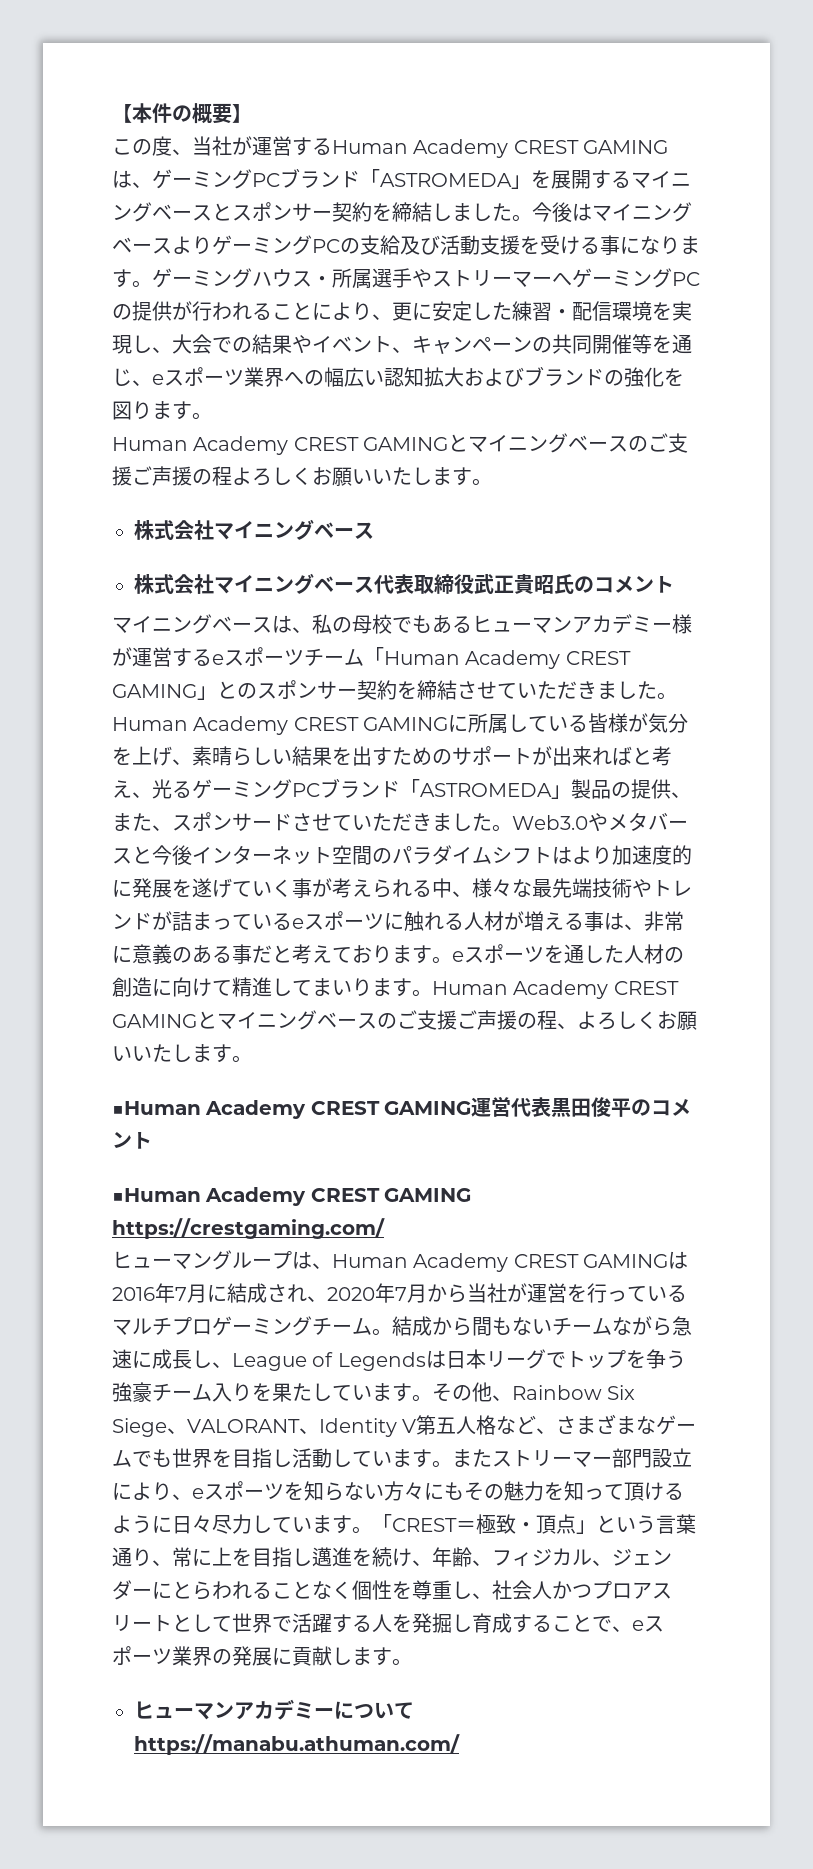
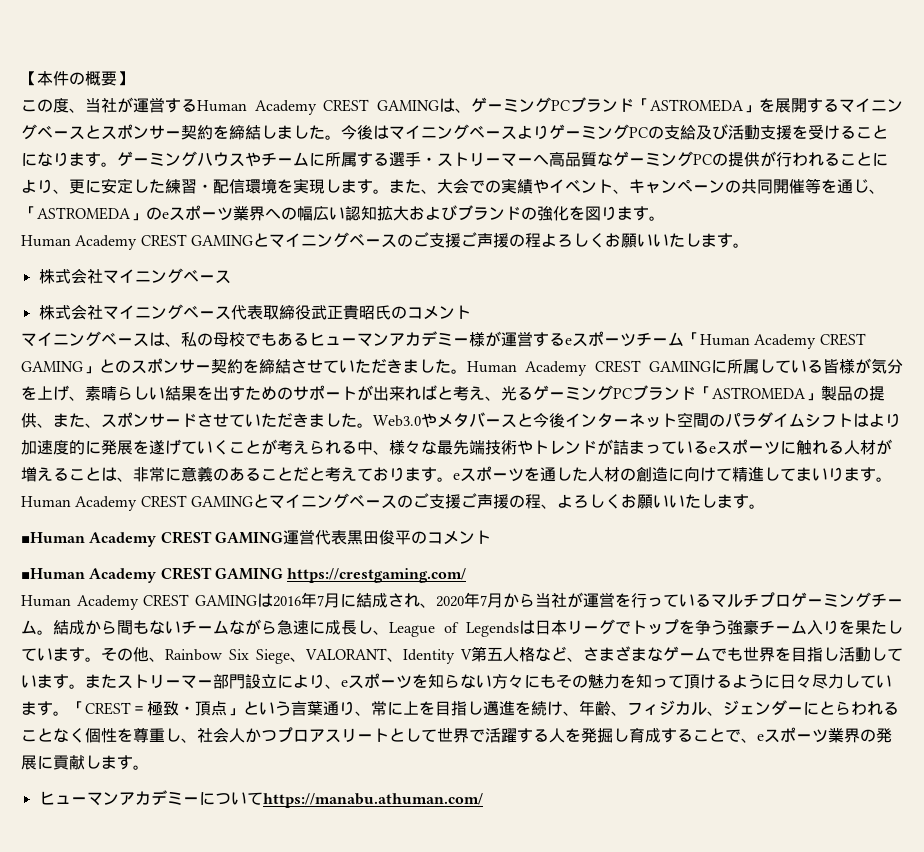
- 今後はマイニングベースよりゲーミングPCの支給及び活動支援を受ける事になります。
+ 今後はマイニングベースよりゲーミングPCの支給及び活動支援を受けることになります。
- ゲーミングハウス・所属選手やストリーマーへゲーミングPCの提供が行われることにより、更に安定した練習・配信環境を実現し、大会での結果やイベント、キャンペーンの共同開催等を通じ、eスポーツ業界への幅広い認知拡大およびブランドの強化を図ります。
+ ゲーミングハウスやチームに所属する選手・ストリーマーへ高品質なゲーミングPCの提供が行われることにより、更に安定した練習・配信環境を実現します。また、大会での実績やイベント、キャンペーンの共同開催等を通じ、「ASTROMEDA」のeスポーツ業界への幅広い認知拡大およびブランドの強化を図ります。
- Web3.0やメタバースと今後インターネット空間のパラダイムシフトはより加速度的に発展を遂げていく事が考えられる中、様々な最先端技術やトレンドが詰まっているeスポーツに触れる人材が増える事は、非常に意義のある事だと考えております。eスポーツを通した人材の創造に向けて精進してまいります。
+ Web3.0やメタバースと今後インターネット空間のパラダイムシフトはより加速度的に発展を遂げていくことが考えられる中、様々な最先端技術やトレンドが詰まっているeスポーツに触れる人材が増えることは、非常に意義のあることだと考えております。eスポーツを通した人材の創造に向けて精進してまいります。
- ヒューマングループは、Human Academy CREST GAMINGは2016年7月に結成され、2020年7月から当社が運営を行っているマルチプロゲーミングチーム。
+ Human Academy CREST GAMINGは2016年7月に結成され、2020年7月から当社が運営を行っているマルチプロゲーミングチーム。

